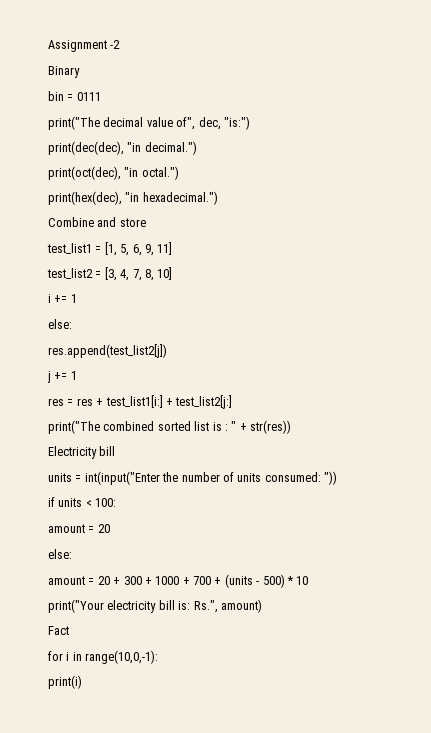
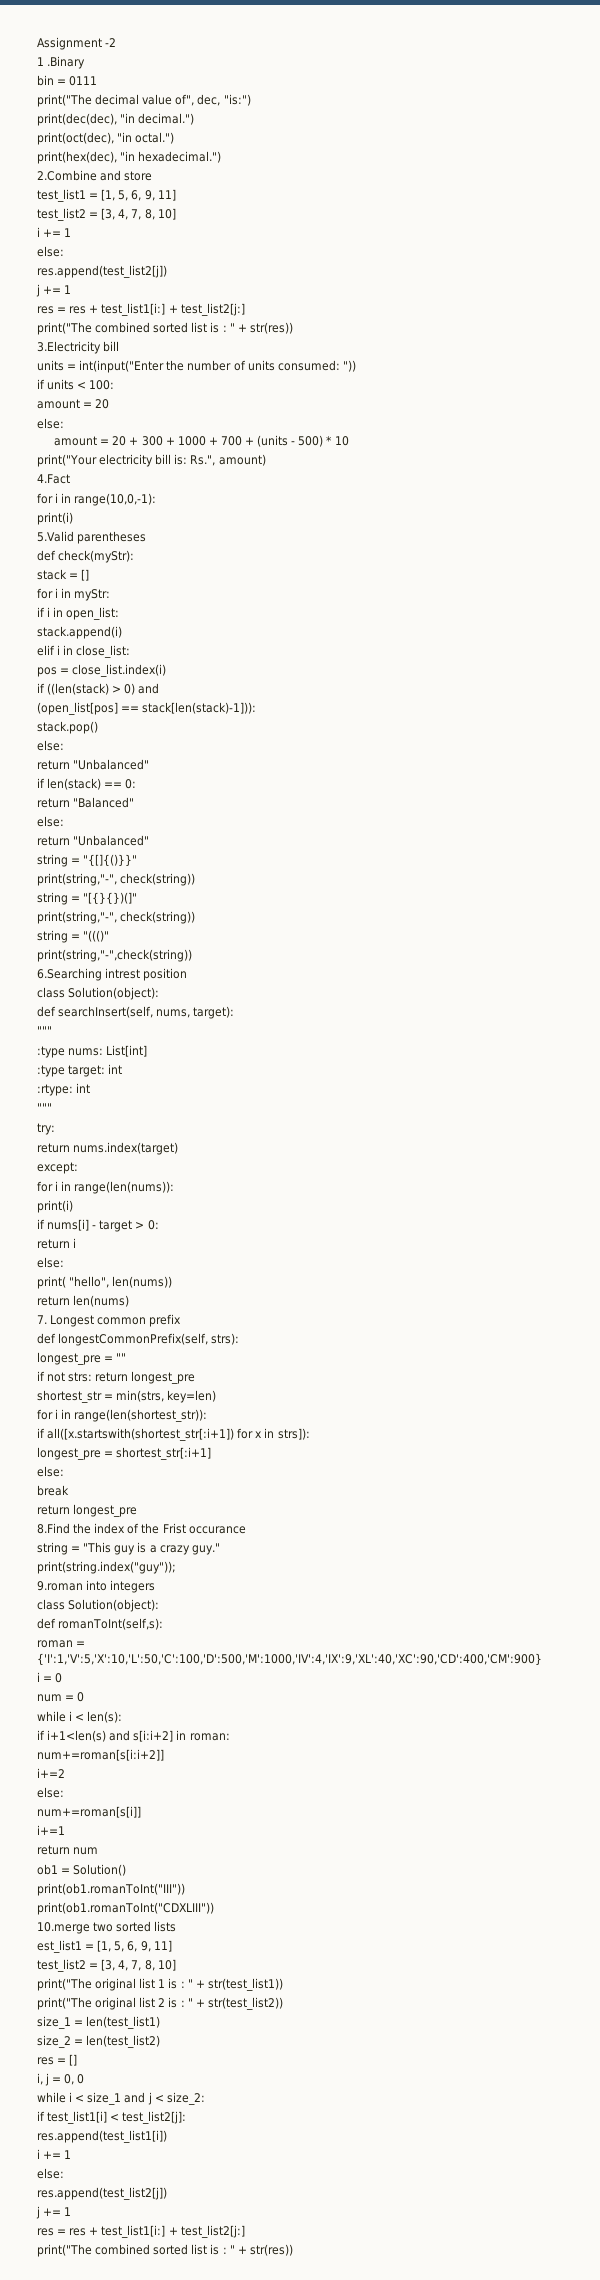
- Binary
+ 1 .Binary
- Combine and store
+ 2.Combine and store
- Electricity bill
+ 3.Electricity bill
- Fact
+ 4.Fact
+ 5.Valid parentheses
+ def check(myStr):
+ stack = []
+ for i in myStr:
+ if i in open_list:
+ stack.append(i)
+ elif i in close_list:
+ pos = close_list.index(i)
+ if ((len(stack) > 0) and
+ (open_list[pos] == stack[len(stack)-1])):
+ stack.pop()
+ else:
+ return "Unbalanced"
+ if len(stack) == 0:
+ return "Balanced"
+ else:
+ return "Unbalanced"
+ string = "{[]{()}}"
+ print(string,"-", check(string))
+ string = "[{}{})(]"
+ print(string,"-", check(string))
+ string = "((()"
+ print(string,"-",check(string))
+ 6.Searching intrest position
+ class Solution(object):
+ def searchInsert(self, nums, target):
+ """
+ :type nums: List[int]
+ :type target: int
+ :rtype: int
+ """
+ try:
+ return nums.index(target)
+ except:
+ for i in range(len(nums)):
+ print(i)
+ if nums[i] - target > 0:
+ return i
+ else:
+ print( "hello", len(nums))
+ return len(nums)
+ 7. Longest common prefix
+ def longestCommonPrefix(self, strs):
+ longest_pre = ""
+ if not strs: return longest_pre
+ shortest_str = min(strs, key=len)
+ for i in range(len(shortest_str)):
+ if all([x.startswith(shortest_str[:i+1]) for x in strs]):
+ longest_pre = shortest_str[:i+1]
+ else:
+ break
+ return longest_pre
+ 8.Find the index of the Frist occurance
+ string = "This guy is a crazy guy."
+ print(string.index("guy"));
+ 9.roman into integers
+ class Solution(object):
+ def romanToInt(self,s):
+ roman = {'I':1,'V':5,'X':10,'L':50,'C':100,'D':500,'M':1000,'IV':4,'IX':9,'XL':40,'XC':90,'CD':400,'CM':900}
+ i = 0
+ num = 0
+ while i < len(s):
+ if i+1<len(s) and s[i:i+2] in roman:
+ num+=roman[s[i:i+2]]
+ i+=2
+ else:
+ num+=roman[s[i]]
+ i+=1
+ return num
+ ob1 = Solution()
+ print(ob1.romanToInt("III"))
+ print(ob1.romanToInt("CDXLIII"))
+ 10.merge two sorted lists
+ est_list1 = [1, 5, 6, 9, 11]
+ test_list2 = [3, 4, 7, 8, 10]
+ print("The original list 1 is : " + str(test_list1))
+ print("The original list 2 is : " + str(test_list2))
+ size_1 = len(test_list1)
+ size_2 = len(test_list2)
+ res = []
+ i, j = 0, 0
+ while i < size_1 and j < size_2:
+ if test_list1[i] < test_list2[j]:
+ res.append(test_list1[i])
+ i += 1
+ else:
+ res.append(test_list2[j])
+ j += 1
+ res = res + test_list1[i:] + test_list2[j:]
+ print("The combined sorted list is : " + str(res))

